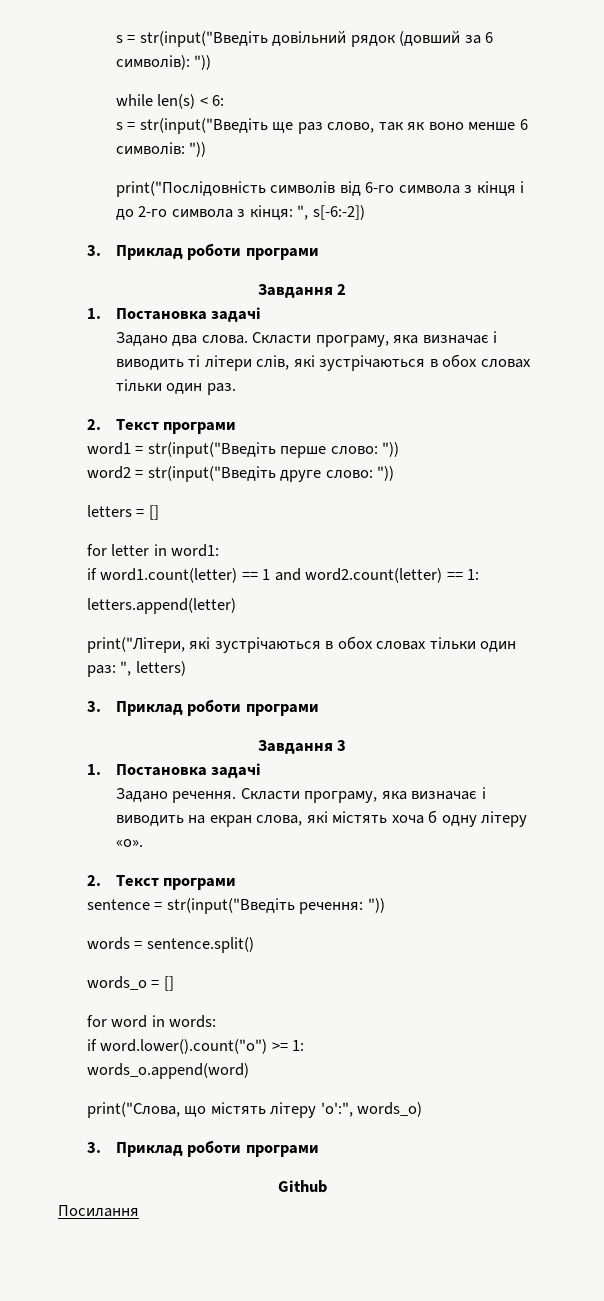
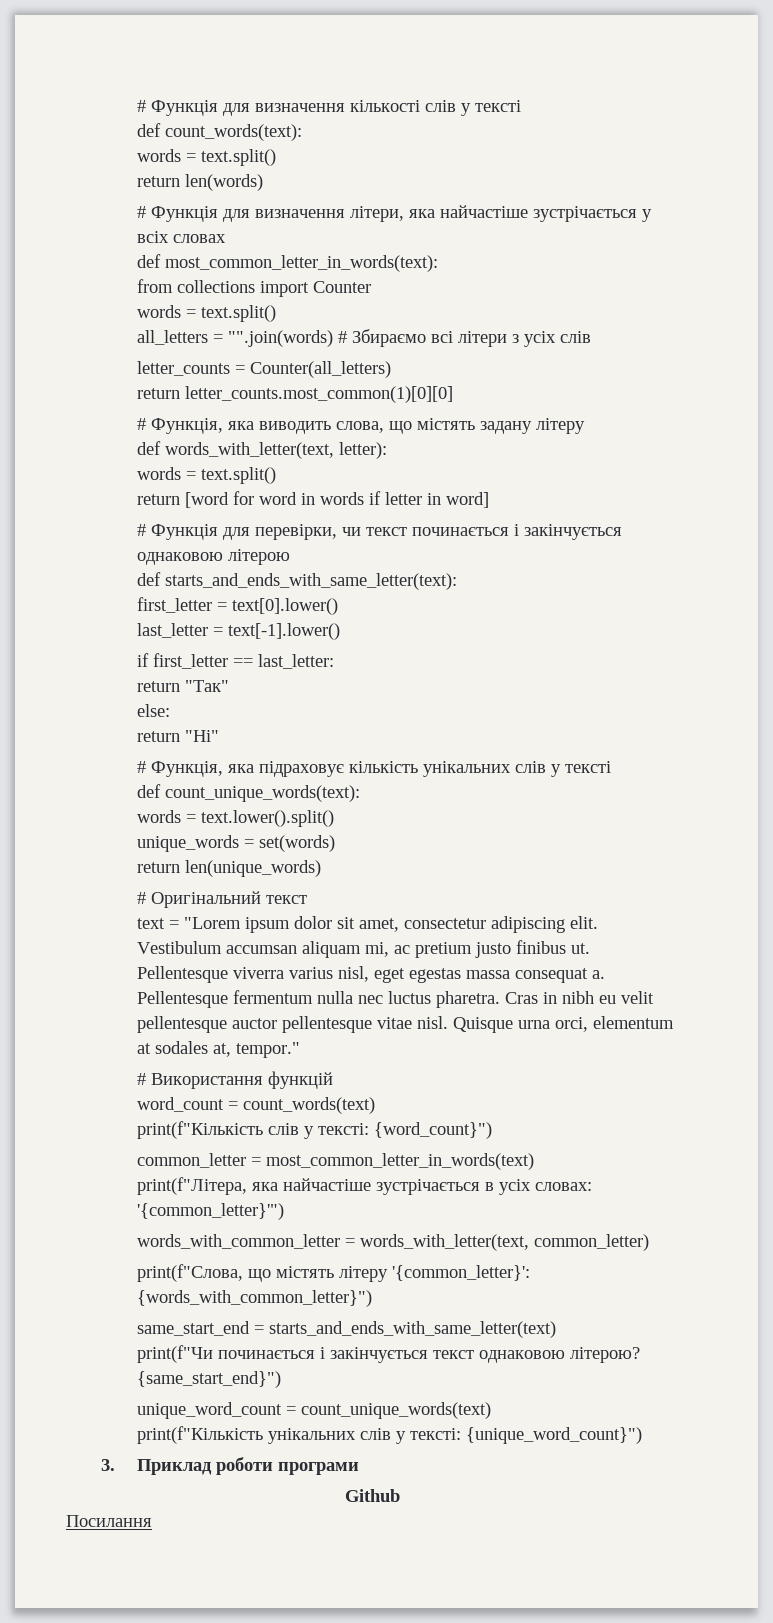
- s = str(input("Введіть довільний рядок (довший за 6 символів): "))
- while len(s) < 6:
- s = str(input("Введіть ще раз слово, так як воно менше 6 символів: "))
- print("Послідовність символів від 6-го символа з кінця і до 2-го символа з кінця: ", s[-6:-2])
- 3. Приклад роботи програми
- Завдання 2
- 1. Постановка задачі
- Задано два слова. Скласти програму, яка визначає і виводить ті літери слів, які зустрічаються в обох словах тільки один раз.
- 2. Текст програми
- word1 = str(input("Введіть перше слово: "))
- word2 = str(input("Введіть друге слово: "))
- letters = []
- for letter in word1:
- if word1.count(letter) == 1 and word2.count(letter) == 1:
- letters.append(letter)
- print("Літери, які зустрічаються в обох словах тільки один раз: ", letters)
- 3. Приклад роботи програми
- Завдання 3
- 1. Постановка задачі
- Задано речення. Скласти програму, яка визначає і виводить на екран слова, які містять хоча б одну літеру «о».
- 2. Текст програми
- sentence = str(input("Введіть речення: "))
- words = sentence.split()
- words_o = []
- for word in words:
- if word.lower().count("о") >= 1:
- words_o.append(word)
- print("Слова, що містять літеру 'о':", words_o)
+ # Функція для визначення кількості слів у тексті
+ def count_words(text):
+ words = text.split()
+ return len(words)
+ # Функція для визначення літери, яка найчастіше зустрічається у всіх словах
+ def most_common_letter_in_words(text):
+ from collections import Counter
+ words = text.split()
+ all_letters = "".join(words) # Збираємо всі літери з усіх слів
+ letter_counts = Counter(all_letters)
+ return letter_counts.most_common(1)[0][0]
+ # Функція, яка виводить слова, що містять задану літеру
+ def words_with_letter(text, letter):
+ words = text.split()
+ return [word for word in words if letter in word]
+ # Функція для перевірки, чи текст починається і закінчується однаковою літерою
+ def starts_and_ends_with_same_letter(text):
+ first_letter = text[0].lower()
+ last_letter = text[-1].lower()
+ if first_letter == last_letter:
+ return "Так"
+ else:
+ return "Ні"
+ # Функція, яка підраховує кількість унікальних слів у тексті
+ def count_unique_words(text):
+ words = text.lower().split()
+ unique_words = set(words)
+ return len(unique_words)
+ # Оригінальний текст
+ text = "Lorem ipsum dolor sit amet, consectetur adipiscing elit. Vestibulum accumsan aliquam mi, ac pretium justo finibus ut. Pellentesque viverra varius nisl, eget egestas massa consequat a. Pellentesque fermentum nulla nec luctus pharetra. Cras in nibh eu velit pellentesque auctor pellentesque vitae nisl. Quisque urna orci, elementum at sodales at, tempor."
+ # Використання функцій
+ word_count = count_words(text)
+ print(f"Кількість слів у тексті: {word_count}")
+ common_letter = most_common_letter_in_words(text)
+ print(f"Літера, яка найчастіше зустрічається в усіх словах: '{common_letter}'")
+ words_with_common_letter = words_with_letter(text, common_letter)
+ print(f"Слова, що містять літеру '{common_letter}': {words_with_common_letter}")
+ same_start_end = starts_and_ends_with_same_letter(text)
+ print(f"Чи починається і закінчується текст однаковою літерою? {same_start_end}")
+ unique_word_count = count_unique_words(text)
+ print(f"Кількість унікальних слів у тексті: {unique_word_count}")

